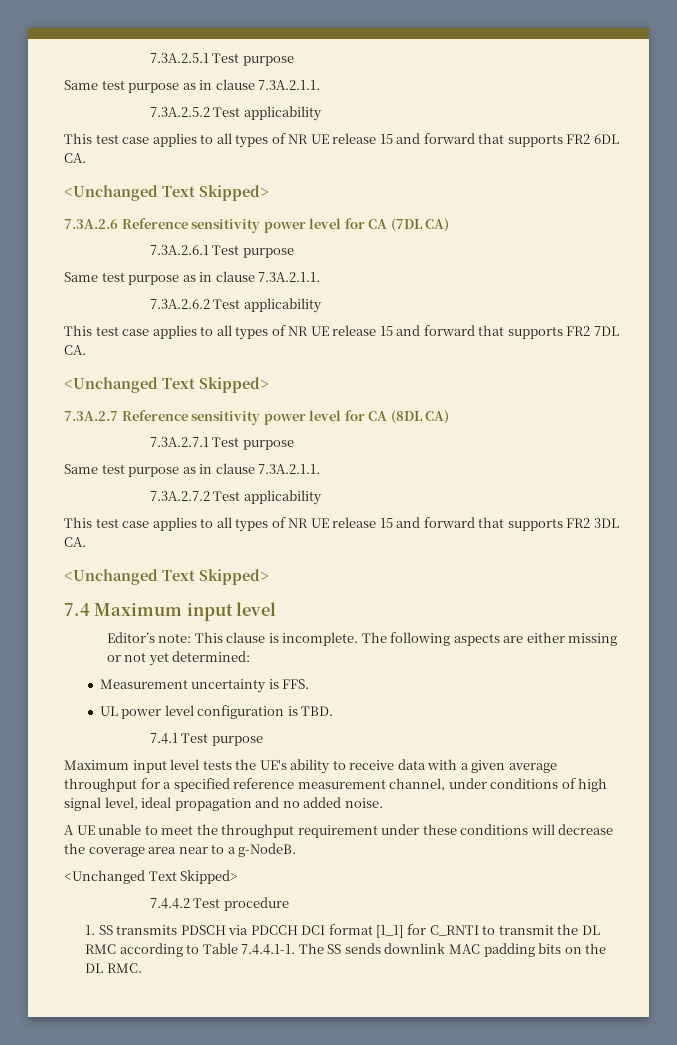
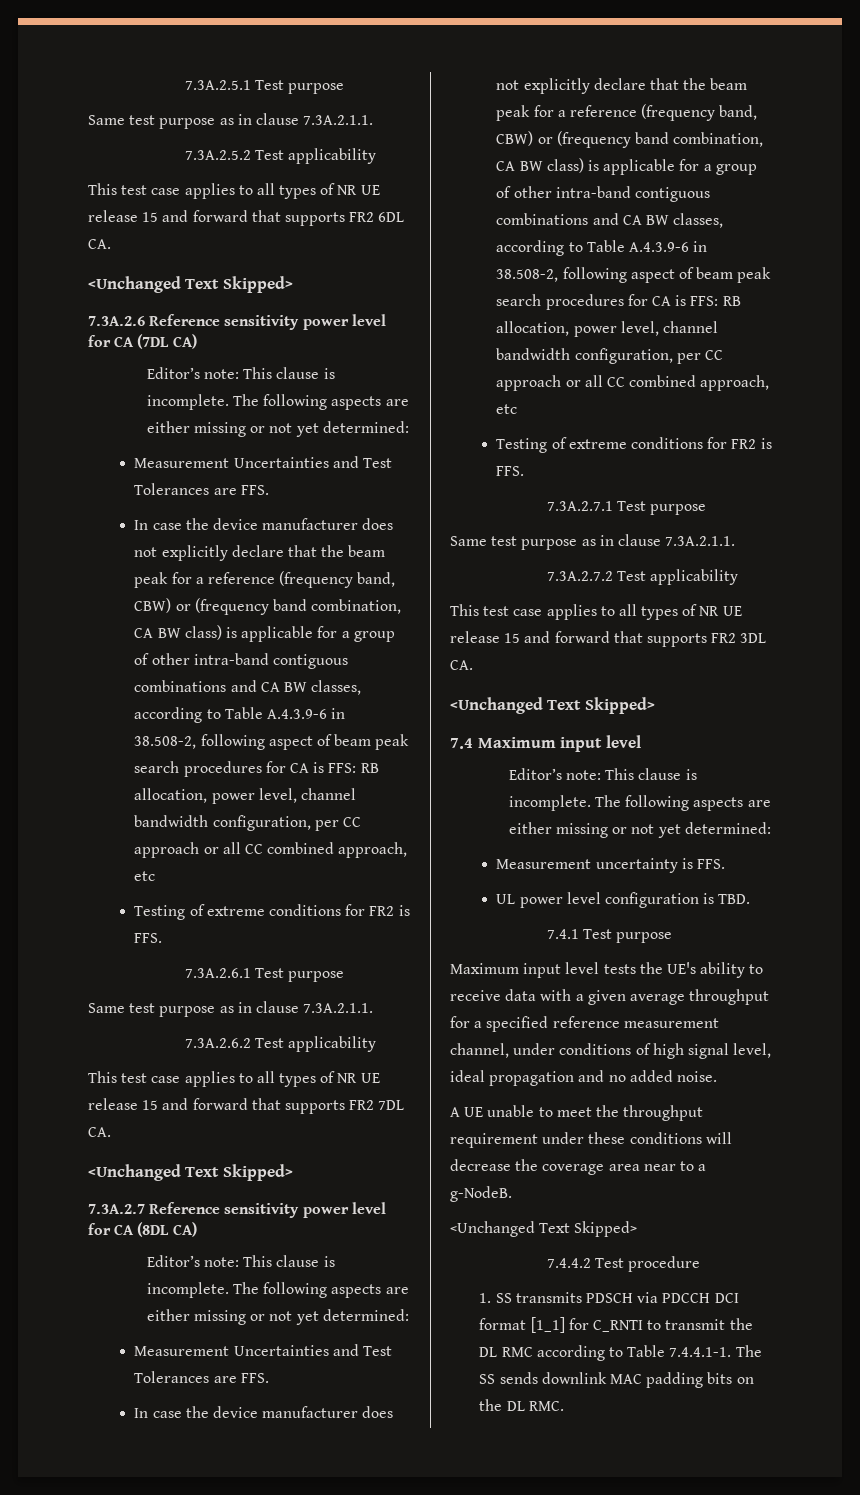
  7.3A.2.6 Reference sensitivity power level for CA (7DL CA)
+ Editor’s note: This clause is incomplete. The following aspects are either missing or not yet determined:
+ Measurement Uncertainties and Test Tolerances are FFS.
+ In case the device manufacturer does not explicitly declare that the beam peak for a reference (frequency band, CBW) or (frequency band combination, CA BW class) is applicable for a group of other intra-band contiguous combinations and CA BW classes, according to Table A.4.3.9-6 in 38.508-2, following aspect of beam peak search procedures for CA is FFS: RB allocation, power level, channel bandwidth configuration, per CC approach or all CC combined approach, etc
+ Testing of extreme conditions for FR2 is FFS.
  7.3A.2.7 Reference sensitivity power level for CA (8DL CA)
+ Editor’s note: This clause is incomplete. The following aspects are either missing or not yet determined:
+ Measurement Uncertainties and Test Tolerances are FFS.
+ In case the device manufacturer does not explicitly declare that the beam peak for a reference (frequency band, CBW) or (frequency band combination, CA BW class) is applicable for a group of other intra-band contiguous combinations and CA BW classes, according to Table A.4.3.9-6 in 38.508-2, following aspect of beam peak search procedures for CA is FFS: RB allocation, power level, channel bandwidth configuration, per CC approach or all CC combined approach, etc
+ Testing of extreme conditions for FR2 is FFS.

